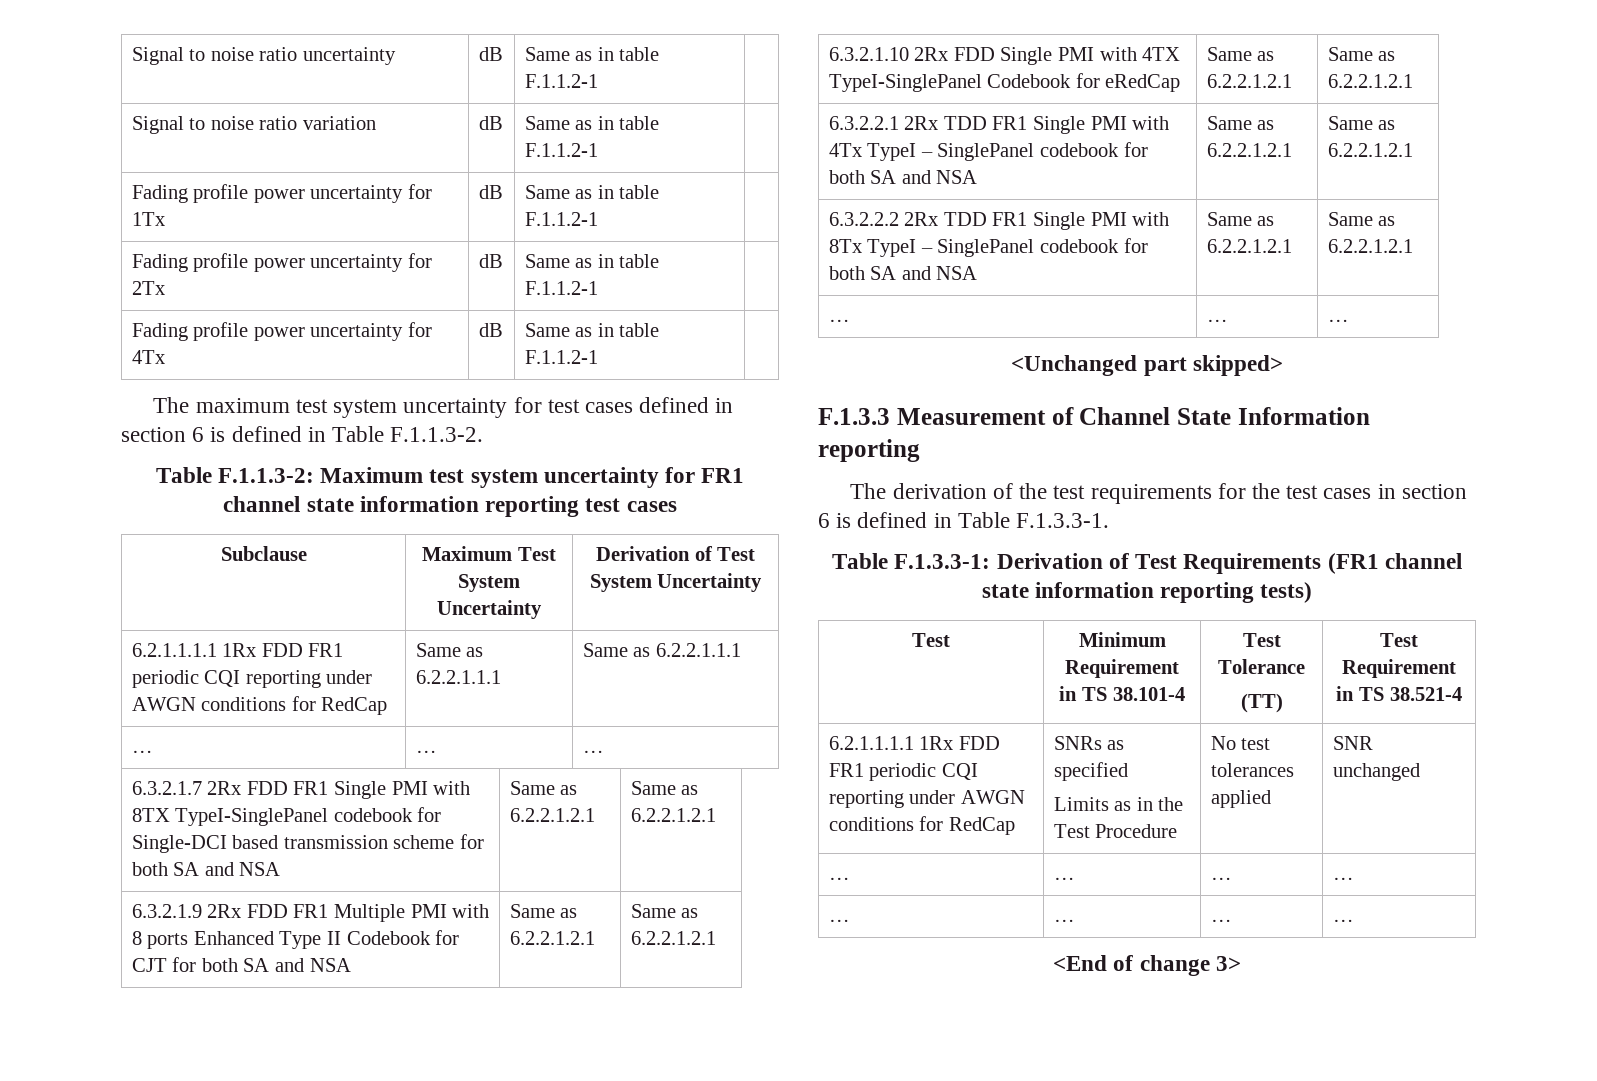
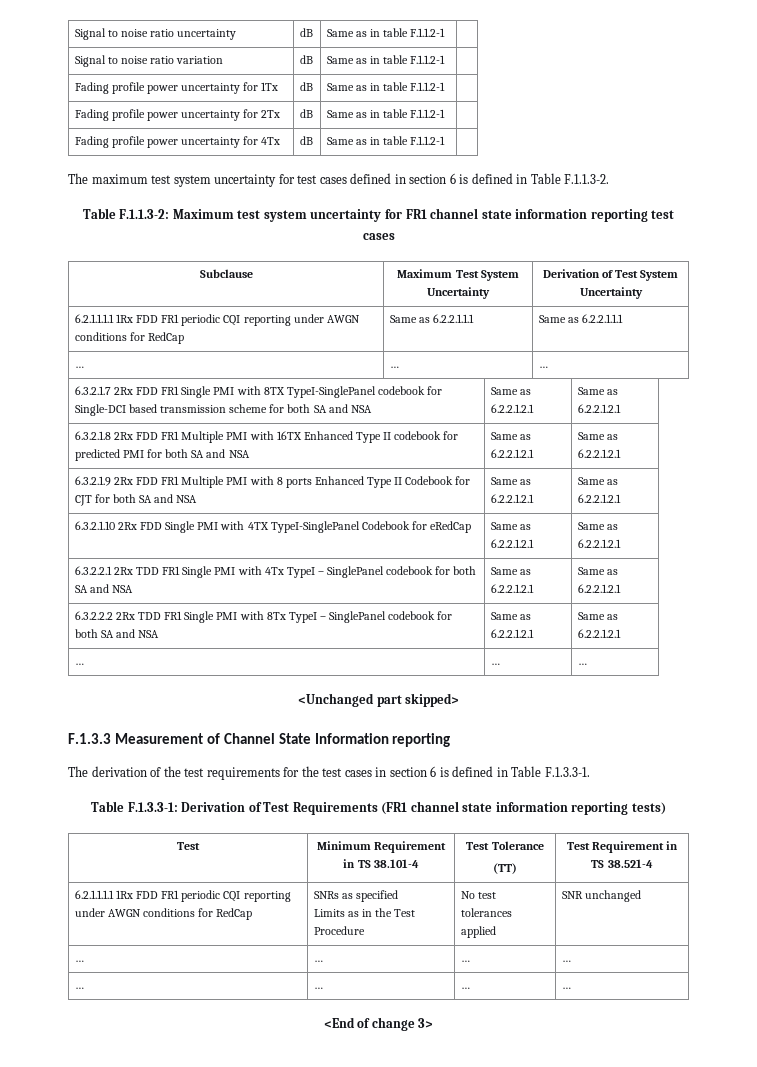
+ 6.3.2.1.8 2Rx FDD FR1 Multiple PMI with 16TX Enhanced Type II codebook for predicted PMI for both SA and NSA | Same as 6.2.2.1.2.1 | Same as 6.2.2.1.2.1

